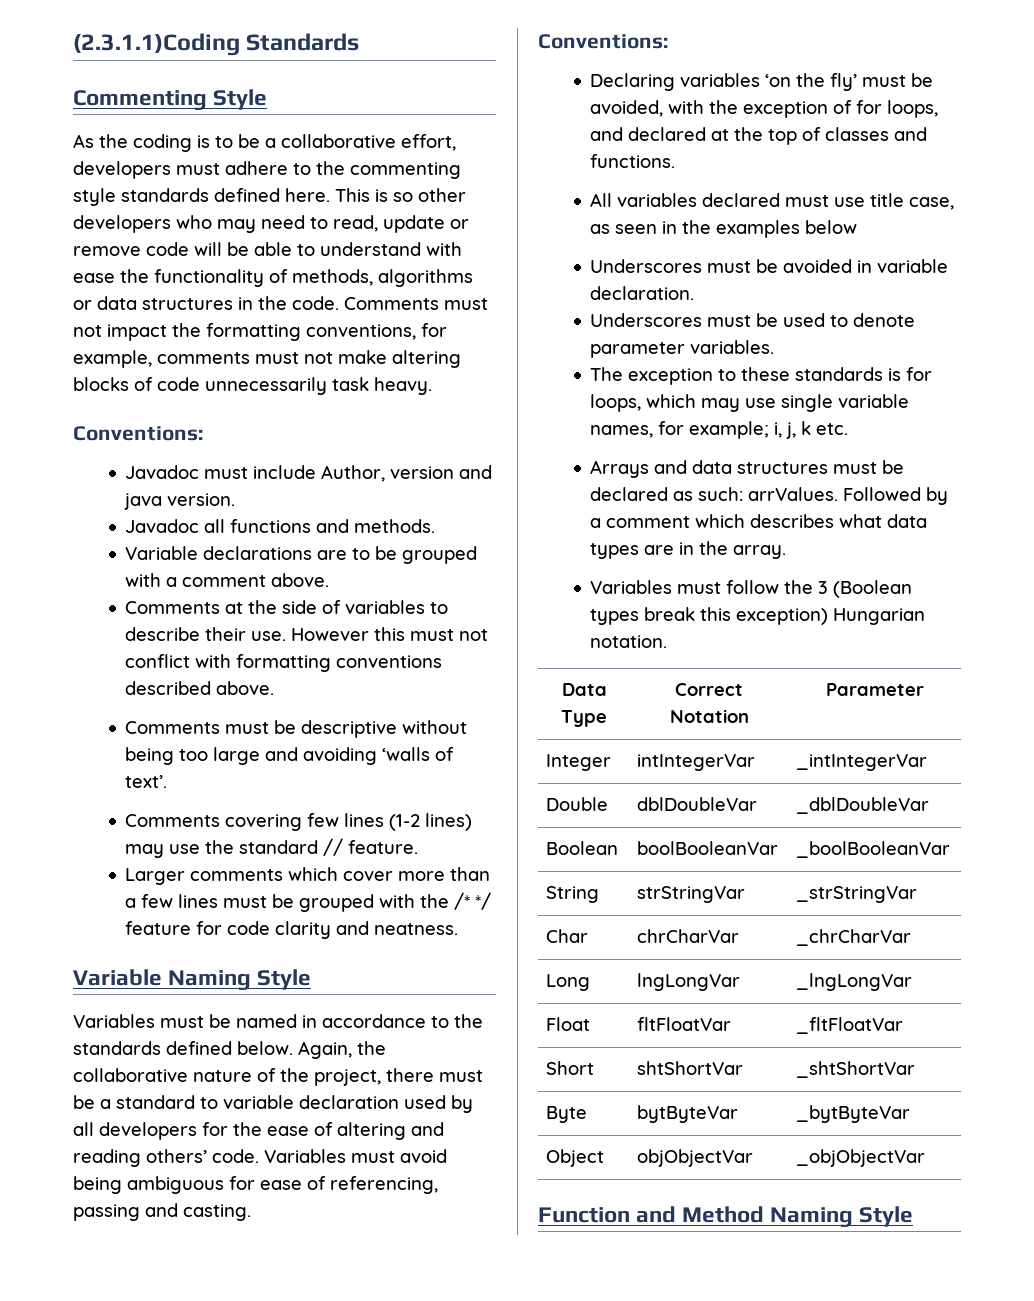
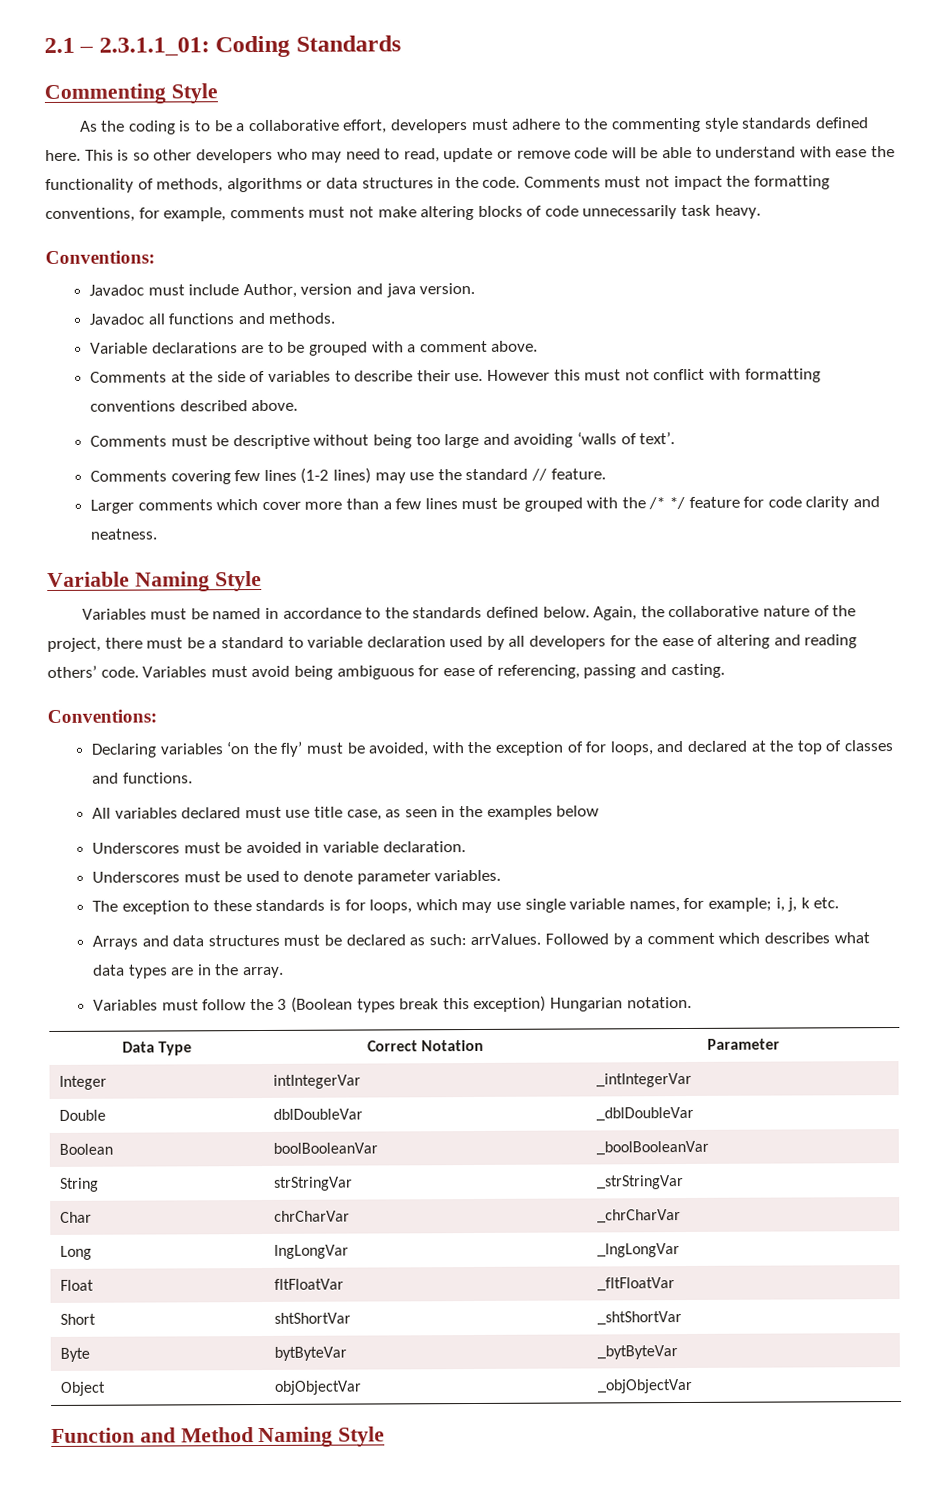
- (2.3.1.1)Coding Standards
+ 2.1 – 2.3.1.1_01: Coding Standards

